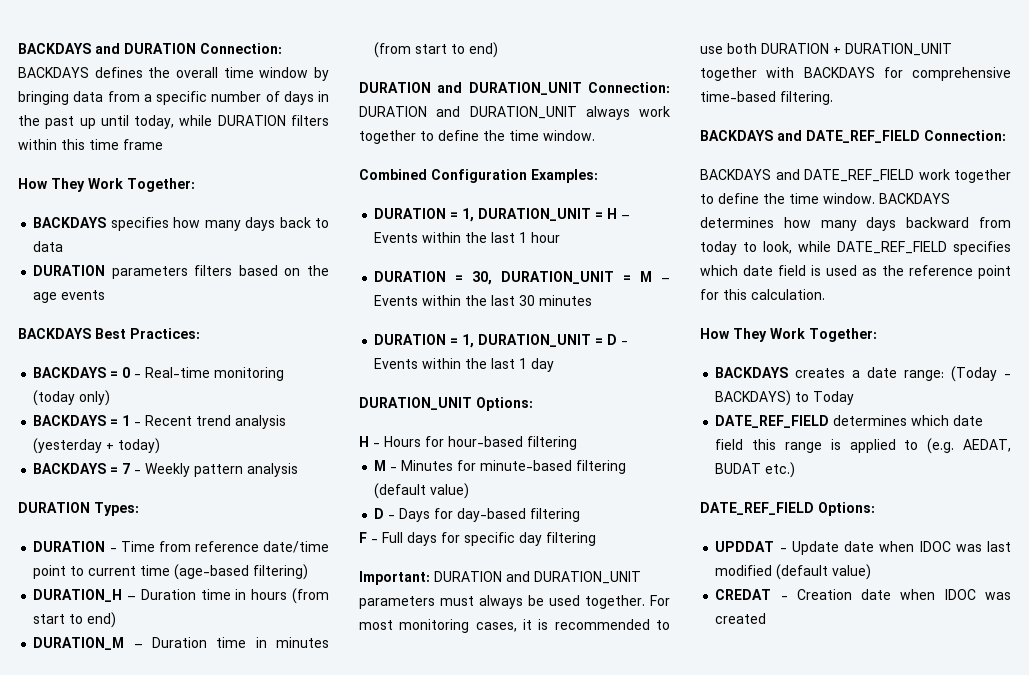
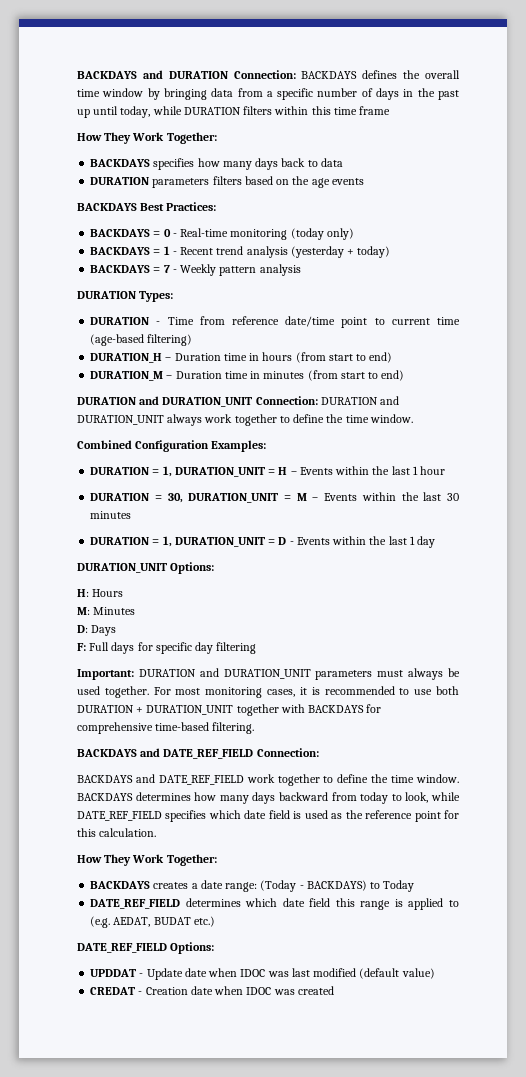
- H - Hours for hour-based filtering
- M - Minutes for minute-based filtering (default value)
- D - Days for day-based filtering
- F - Full days for specific day filtering
+ H: Hours
+ M: Minutes
+ D: Days
+ F: Full days for specific day filtering

